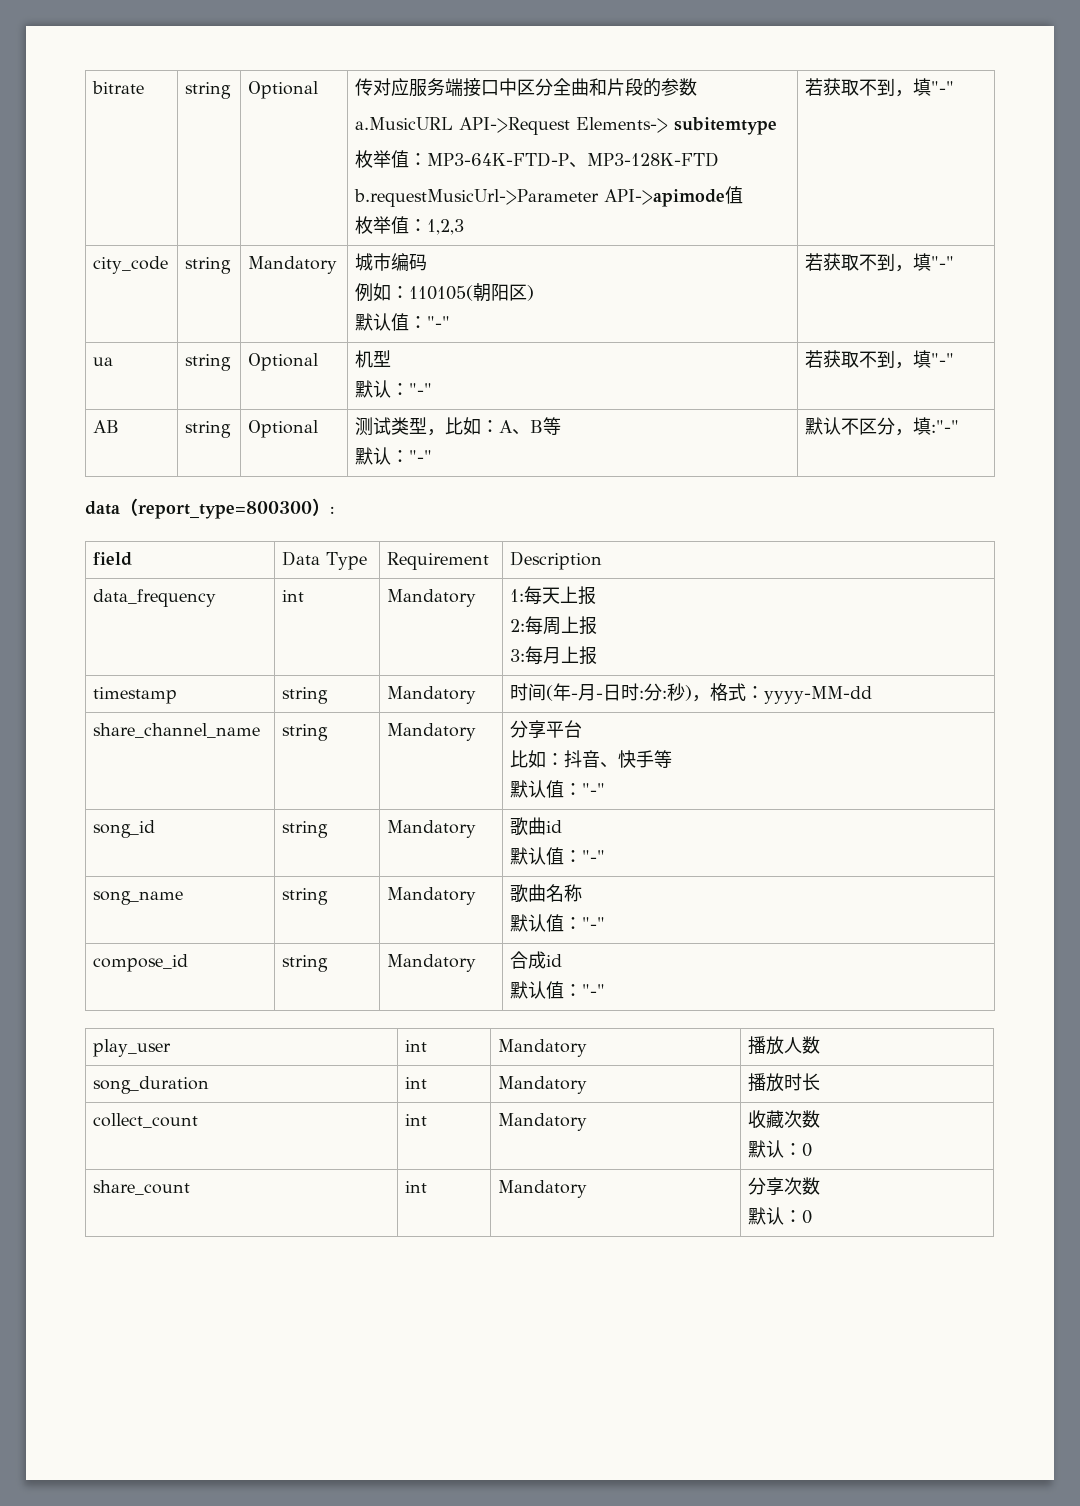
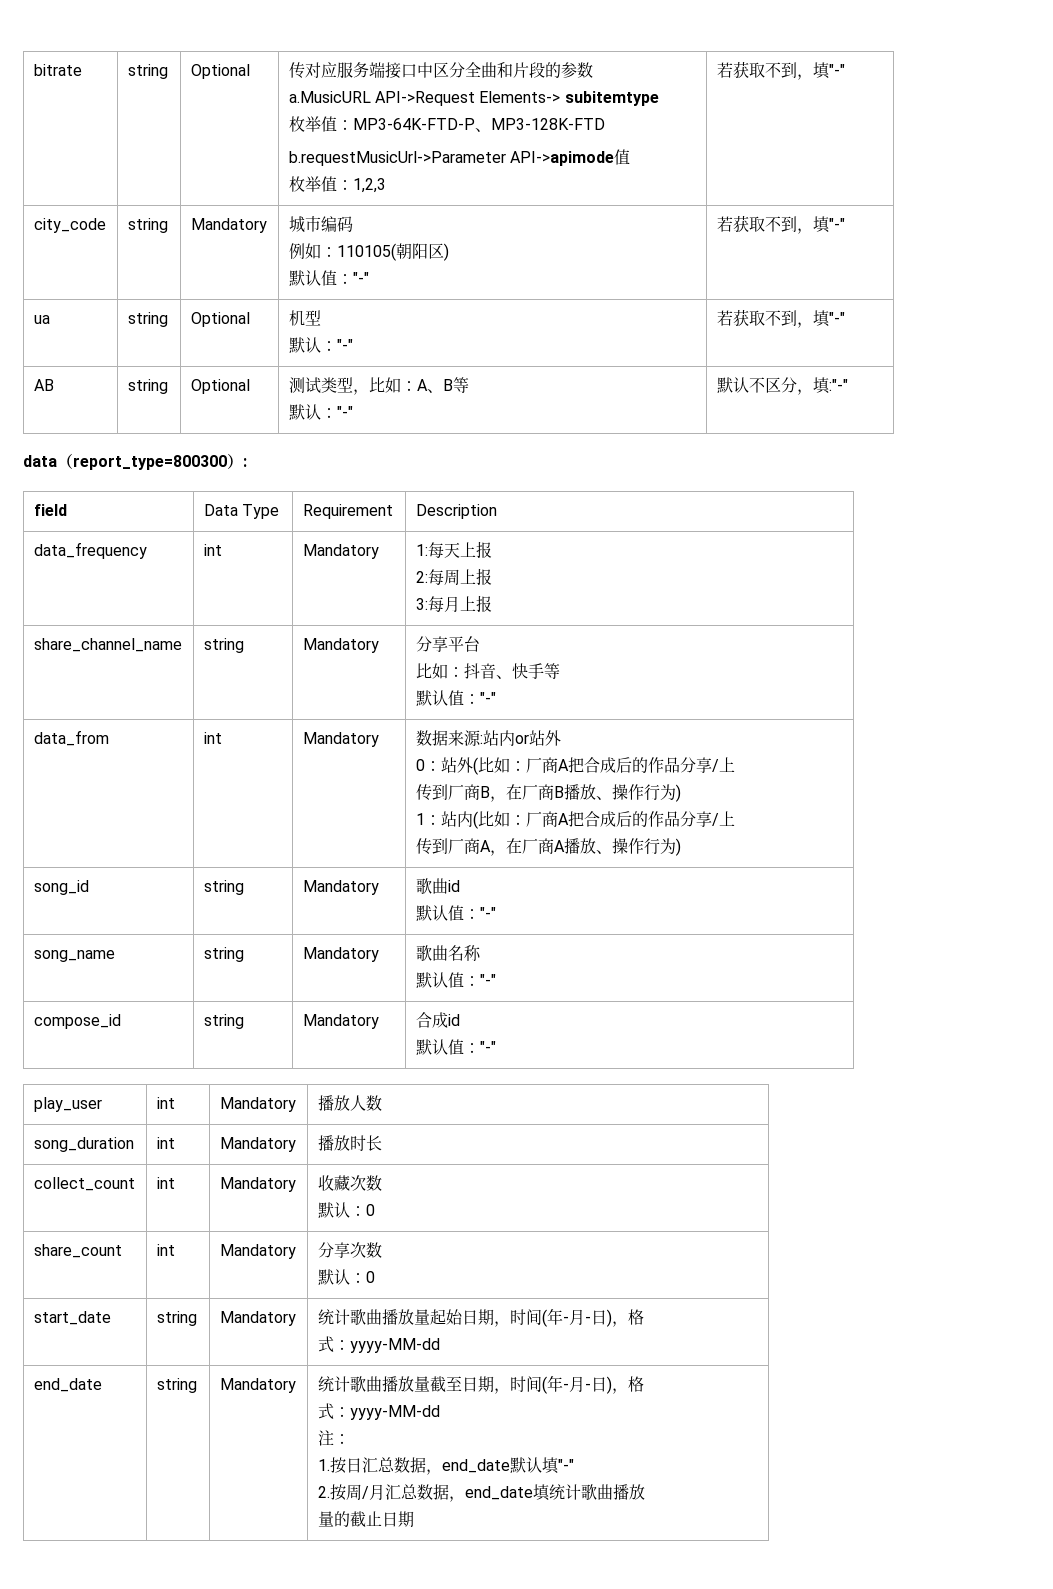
- timestamp | string | Mandatory | 时间(年-月-日时:分:秒)，格式：yyyy-MM-dd
+ data_from | int | Mandatory | 数据来源:站内or站外
+ 0：站外(比如：厂商A把合成后的作品分享/上
+ 传到厂商B，在厂商B播放、操作行为)
+ 1：站内(比如：厂商A把合成后的作品分享/上
+ 传到厂商A，在厂商A播放、操作行为)
+ start_date | string | Mandatory | 统计歌曲播放量起始日期，时间(年-月-日)，格
+ 式：yyyy-MM-dd
+ end_date | string | Mandatory | 统计歌曲播放量截至日期，时间(年-月-日)，格
+ 式：yyyy-MM-dd
+ 注：
+ 1.按日汇总数据，end_date默认填"-"
+ 2.按周/月汇总数据，end_date填统计歌曲播放
+ 量的截止日期

